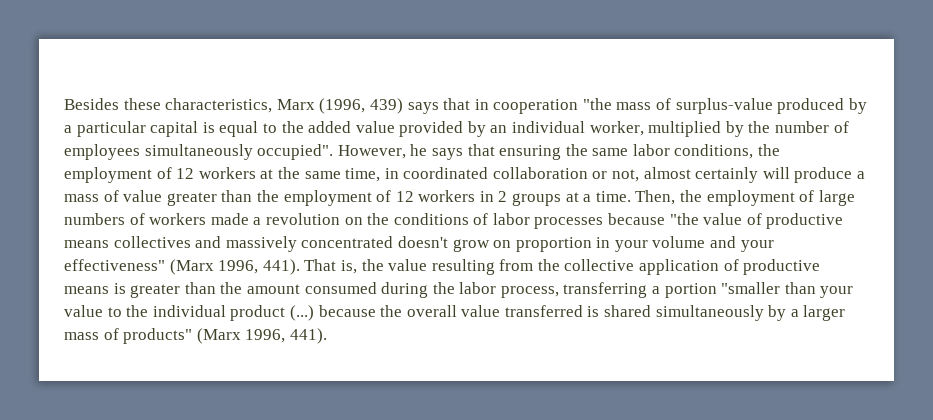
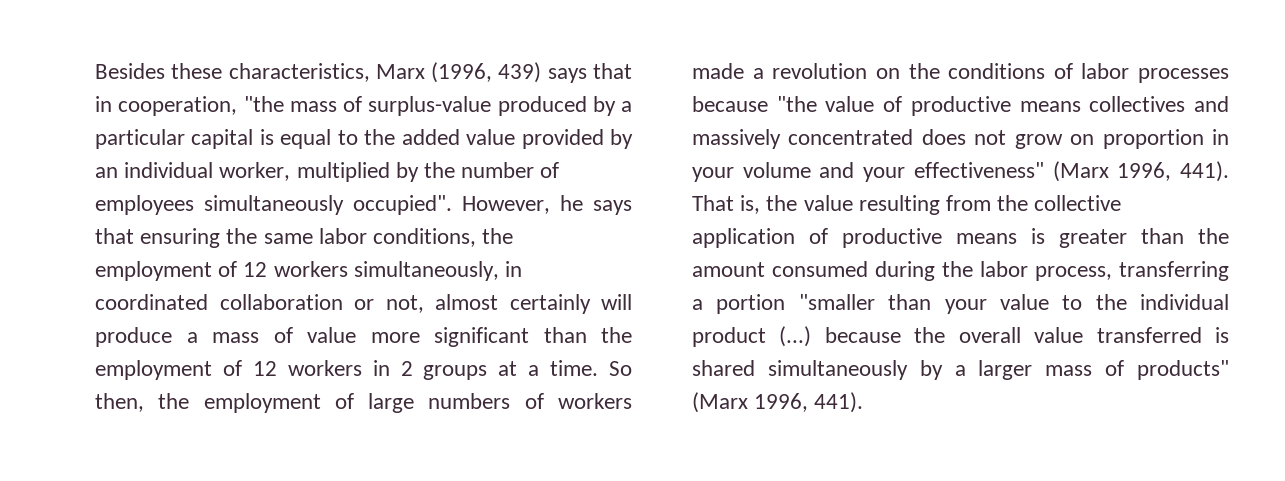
- Besides these characteristics, Marx (1996, 439) says that in cooperation "the mass of surplus-value produced by a particular capital is equal to the added value provided by an individual worker, multiplied by the number of employees simultaneously occupied".
+ Besides these characteristics, Marx (1996, 439) says that in cooperation, "the mass of surplus-value produced by a particular capital is equal to the added value provided by an individual worker, multiplied by the number of employees simultaneously occupied".
- However, he says that ensuring the same labor conditions, the employment of 12 workers at the same time, in coordinated collaboration or not, almost certainly will produce a mass of value greater than the employment of 12 workers in 2 groups at a time.
+ However, he says that ensuring the same labor conditions, the employment of 12 workers simultaneously, in coordinated collaboration or not, almost certainly will produce a mass of value more significant than the employment of 12 workers in 2 groups at a time.
- Then, the employment of large numbers of workers made a revolution on the conditions of labor processes because "the value of productive means collectives and massively concentrated doesn't grow on proportion in your volume and your effectiveness" (Marx 1996, 441).
+ So then, the employment of large numbers of workers made a revolution on the conditions of labor processes because "the value of productive means collectives and massively concentrated does not grow on proportion in your volume and your effectiveness" (Marx 1996, 441).

